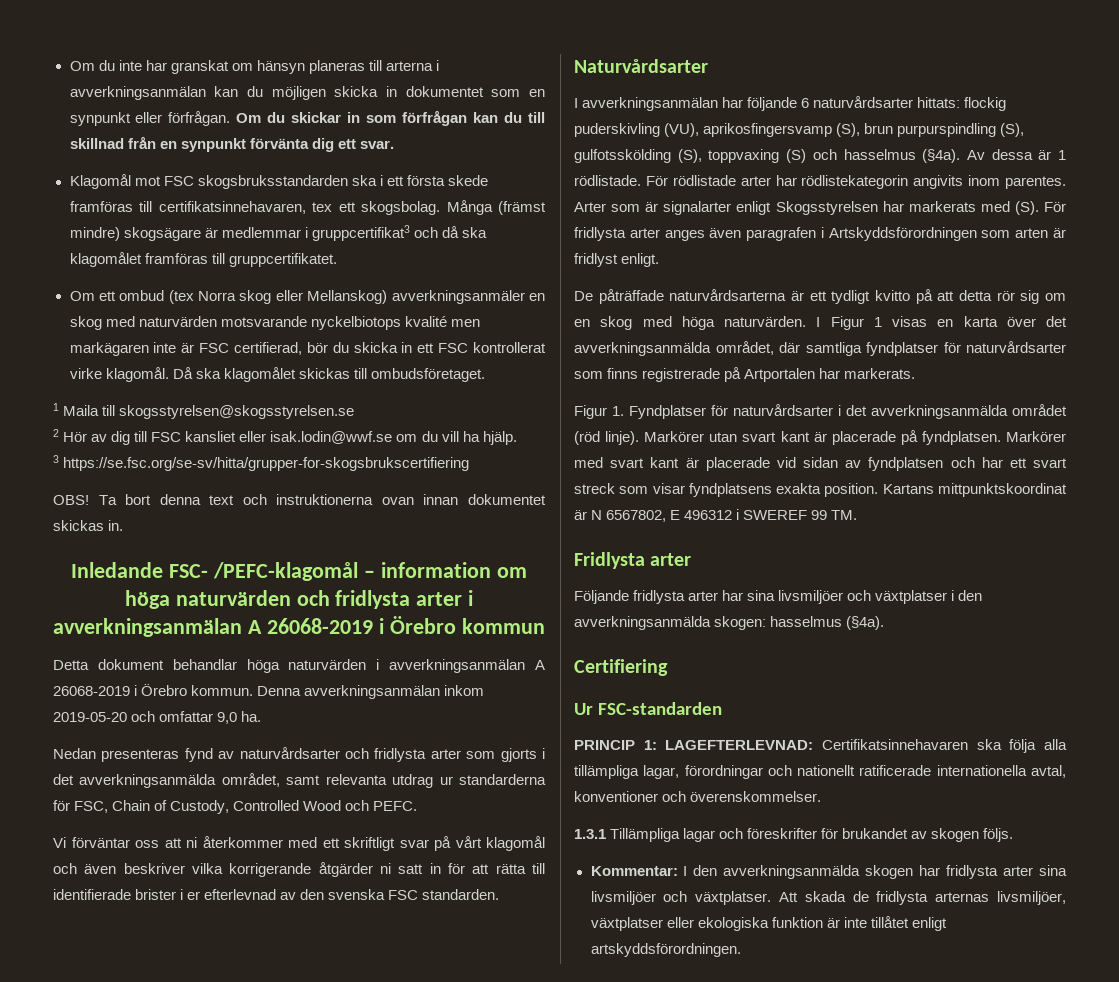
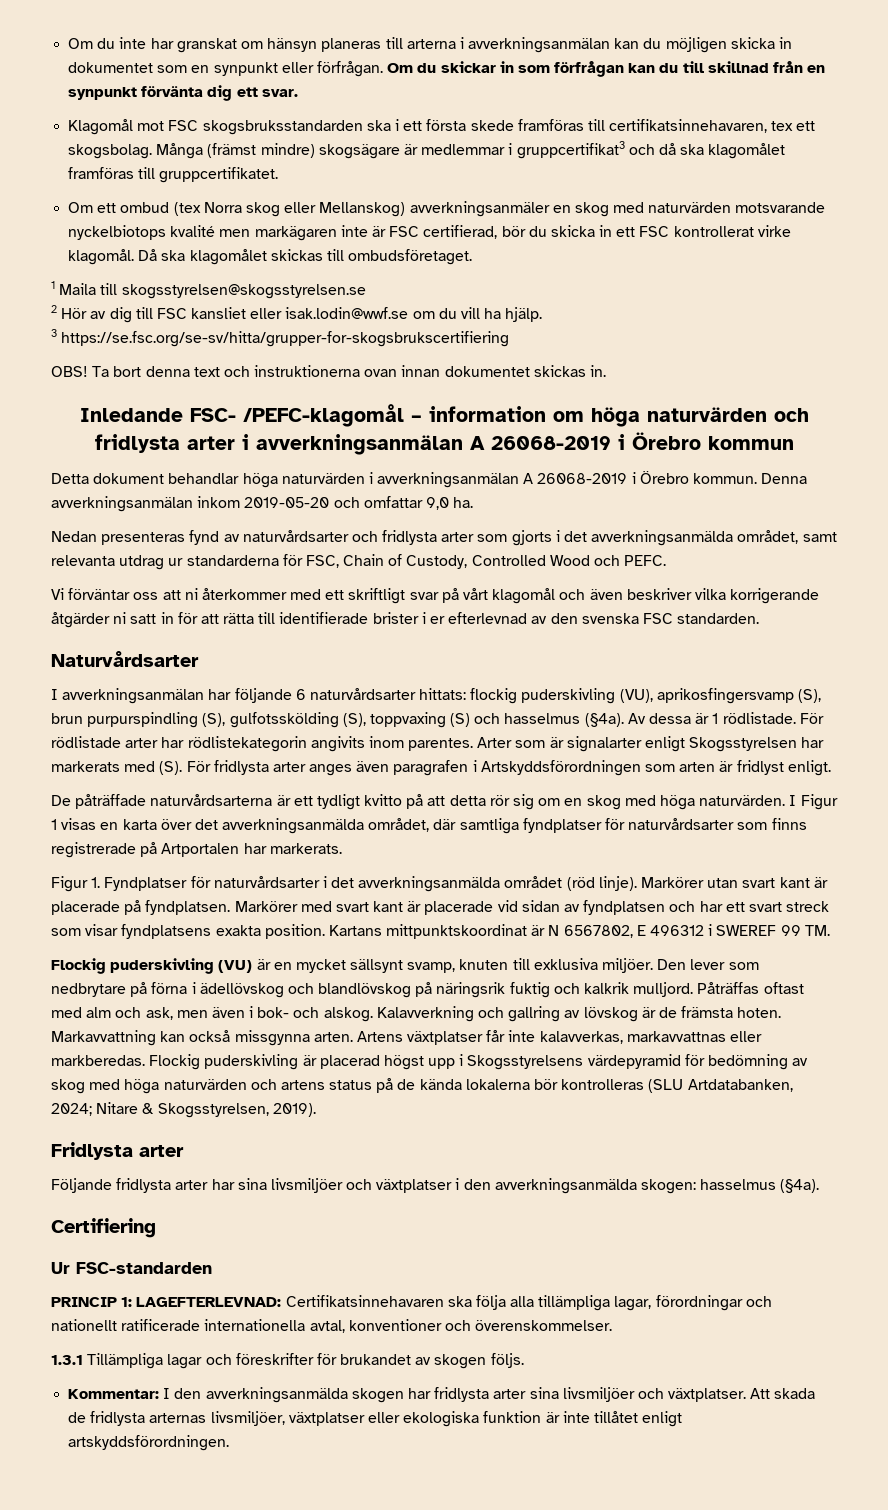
+ Flockig puderskivling (VU) är en mycket sällsynt svamp, knuten till exklusiva miljöer. Den lever som nedbrytare på förna i ädellövskog och blandlövskog på näringsrik fuktig och kalkrik mulljord. Påträffas oftast med alm och ask, men även i bok- och alskog. Kalavverkning och gallring av lövskog är de främsta hoten. Markavvattning kan också missgynna arten. Artens växtplatser får inte kalavverkas, markavvattnas eller markberedas. Flockig puderskivling är placerad högst upp i Skogsstyrelsens värdepyramid för bedömning av skog med höga naturvärden och artens status på de kända lokalerna bör kontrolleras (SLU Artdatabanken, 2024; Nitare & Skogsstyrelsen, 2019).

